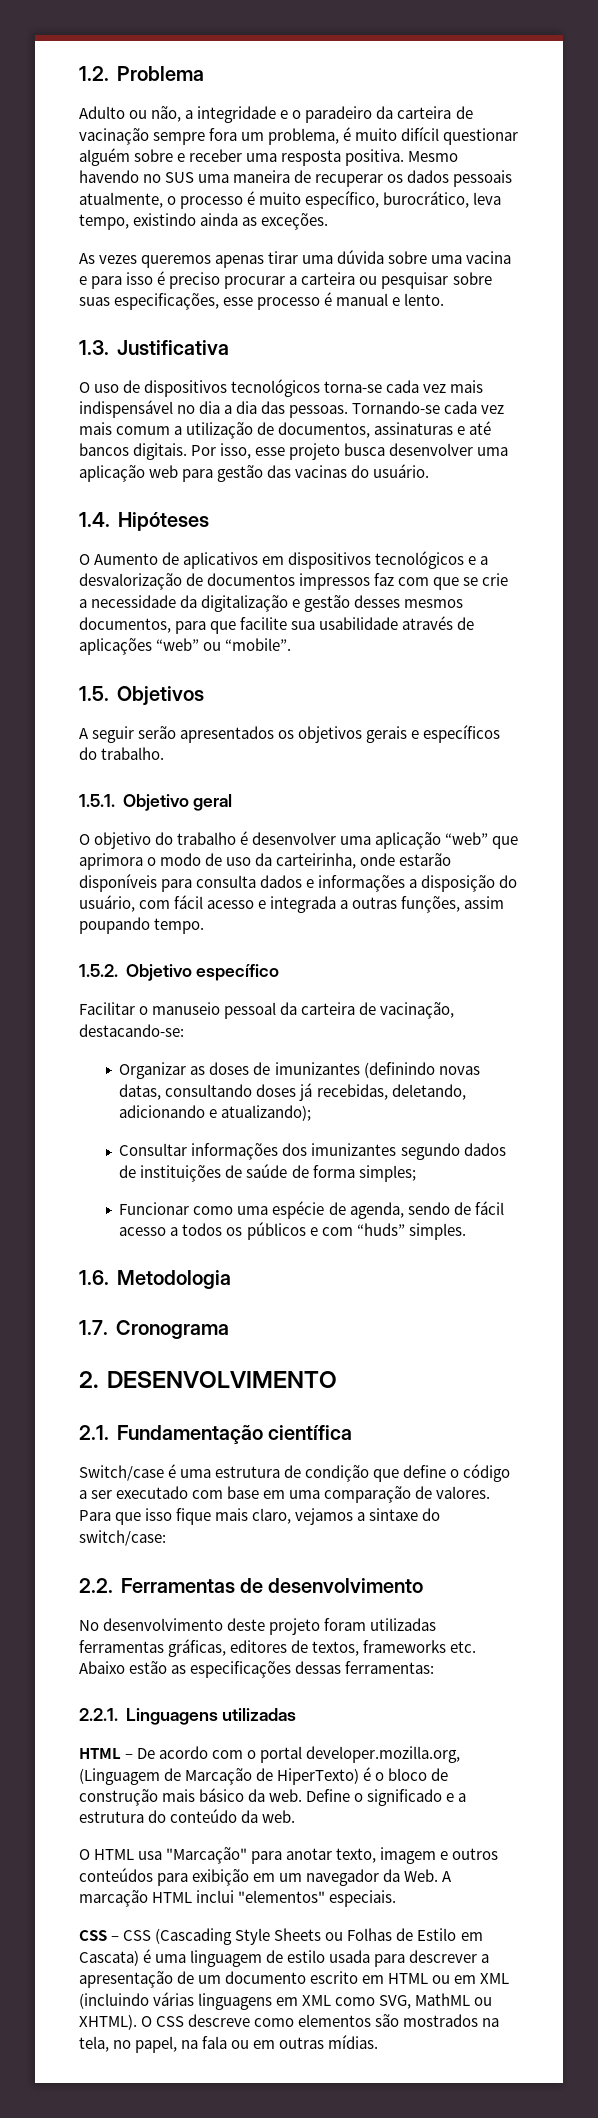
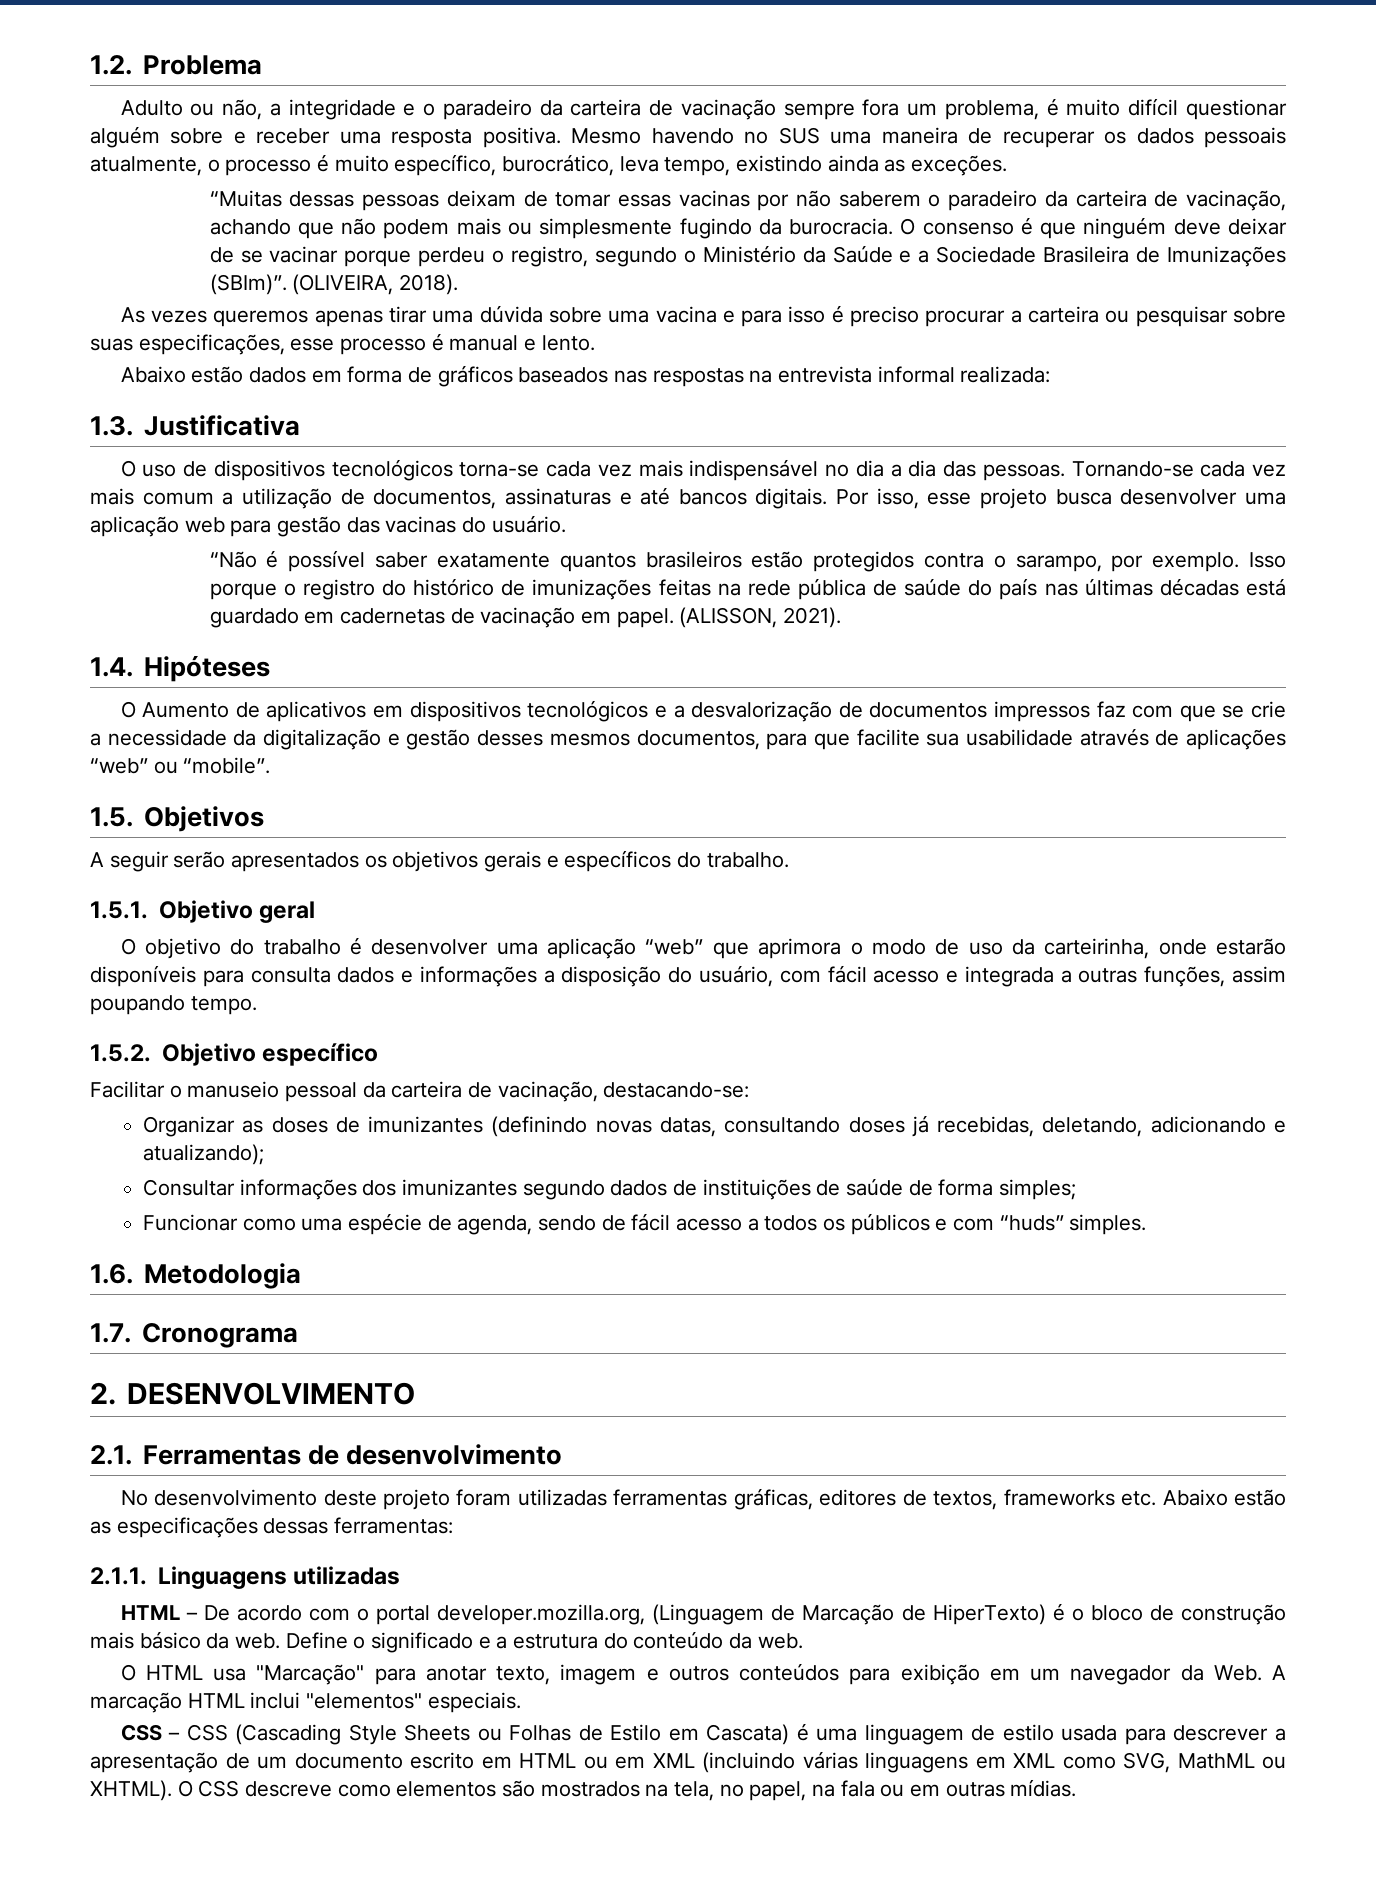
+ “Muitas dessas pessoas deixam de tomar essas vacinas por não saberem o paradeiro da carteira de vacinação, achando que não podem mais ou simplesmente fugindo da burocracia. O consenso é que ninguém deve deixar de se vacinar porque perdeu o registro, segundo o Ministério da Saúde e a Sociedade Brasileira de Imunizações (SBIm)”. (OLIVEIRA, 2018).
+ Abaixo estão dados em forma de gráficos baseados nas respostas na entrevista informal realizada:
+ “Não é possível saber exatamente quantos brasileiros estão protegidos contra o sarampo, por exemplo. Isso porque o registro do histórico de imunizações feitas na rede pública de saúde do país nas últimas décadas está guardado em cadernetas de vacinação em papel. (ALISSON, 2021).
- 2.1. Fundamentação científica
- Switch/case é uma estrutura de condição que define o código a ser executado com base em uma comparação de valores. Para que isso fique mais claro, vejamos a sintaxe do switch/case:
- 2.2. Ferramentas de desenvolvimento
+ 2.1. Ferramentas de desenvolvimento
- 2.2.1. Linguagens utilizadas
+ 2.1.1. Linguagens utilizadas

